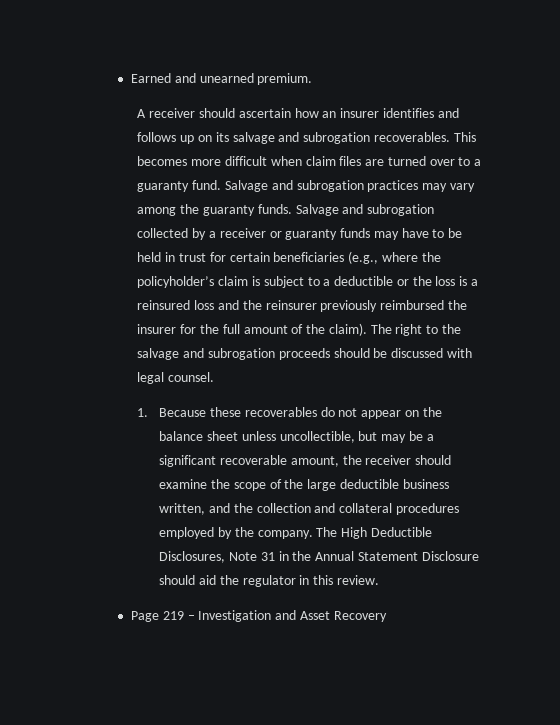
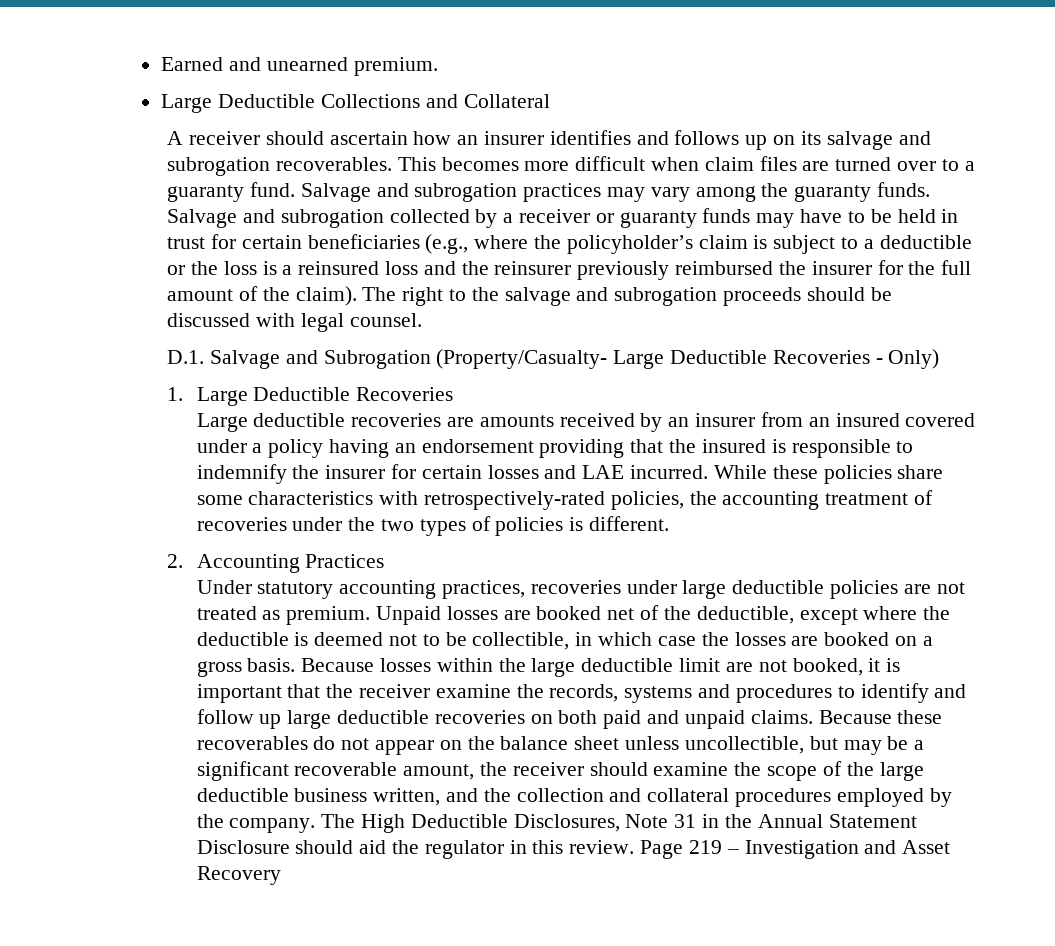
+ Large Deductible Collections and Collateral
- 1. Because these recoverables do not appear on the balance sheet unless uncollectible, but may be a significant recoverable amount, the receiver should examine the scope of the large deductible business written, and the collection and collateral procedures employed by the company.
+ D.1. Salvage and Subrogation (Property/Casualty- Large Deductible Recoveries - Only)
+ 1. Large Deductible Recoveries
+ Large deductible recoveries are amounts received by an insurer from an insured covered under a policy having an endorsement providing that the insured is responsible to indemnify the insurer for certain losses and LAE incurred. While these policies share some characteristics with retrospectively-rated policies, the accounting treatment of recoveries under the two types of policies is different.
+ 2. Accounting Practices
+ Under statutory accounting practices, recoveries under large deductible policies are not treated as premium. Unpaid losses are booked net of the deductible, except where the deductible is deemed not to be collectible, in which case the losses are booked on a gross basis. Because losses within the large deductible limit are not booked, it is important that the receiver examine the records, systems and procedures to identify and follow up large deductible recoveries on both paid and unpaid claims. Because these recoverables do not appear on the balance sheet unless uncollectible, but may be a significant recoverable amount, the receiver should examine the scope of the large deductible business written, and the collection and collateral procedures employed by the company.
- The High Deductible Disclosures, Note 31 in the Annual Statement Disclosure should aid the regulator in this review.
- Page 219 – Investigation and Asset Recovery
+ The High Deductible Disclosures, Note 31 in the Annual Statement Disclosure should aid the regulator in this review. Page 219 – Investigation and Asset Recovery

